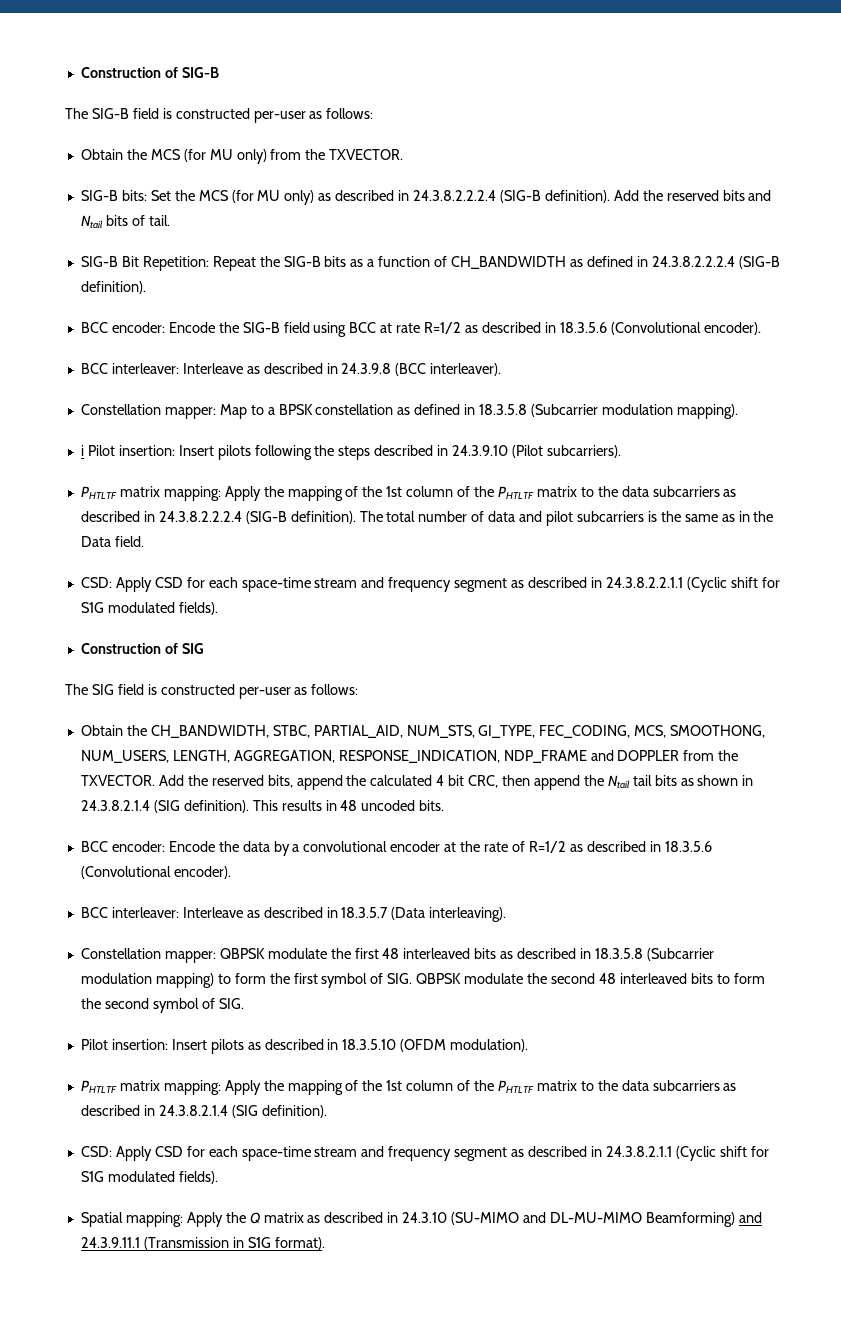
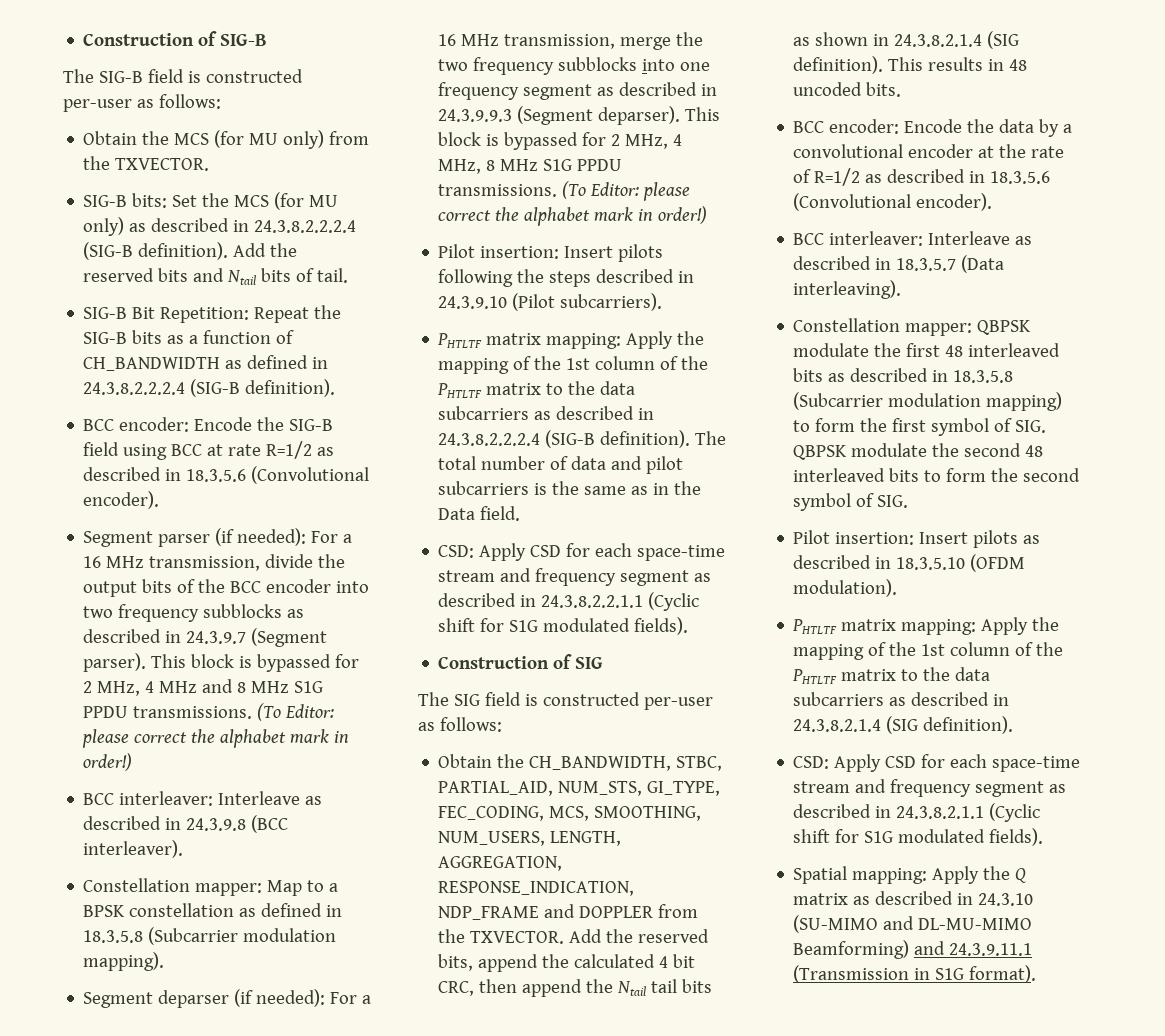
+ Segment parser (if needed): For a 16 MHz transmission, divide the output bits of the BCC encoder into two frequency subblocks as described in 24.3.9.7 (Segment parser). This block is bypassed for 2 MHz, 4 MHz and 8 MHz S1G PPDU transmissions. (To Editor: please correct the alphabet mark in order!)
- i Pilot insertion: Insert pilots following the steps described in 24.3.9.10 (Pilot subcarriers).
+ Segment deparser (if needed): For a 16 MHz transmission, merge the two frequency subblocks into one frequency segment as described in 24.3.9.9.3 (Segment deparser). This block is bypassed for 2 MHz, 4 MHz, 8 MHz S1G PPDU transmissions. (To Editor: please correct the alphabet mark in order!)
+ Pilot insertion: Insert pilots following the steps described in 24.3.9.10 (Pilot subcarriers).
- Obtain the CH_BANDWIDTH, STBC, PARTIAL_AID, NUM_STS, GI_TYPE, FEC_CODING, MCS, SMOOTHONG, NUM_USERS, LENGTH, AGGREGATION, RESPONSE_INDICATION, NDP_FRAME and DOPPLER from the TXVECTOR.
+ Obtain the CH_BANDWIDTH, STBC, PARTIAL_AID, NUM_STS, GI_TYPE, FEC_CODING, MCS, SMOOTHING, NUM_USERS, LENGTH, AGGREGATION, RESPONSE_INDICATION, NDP_FRAME and DOPPLER from the TXVECTOR.

